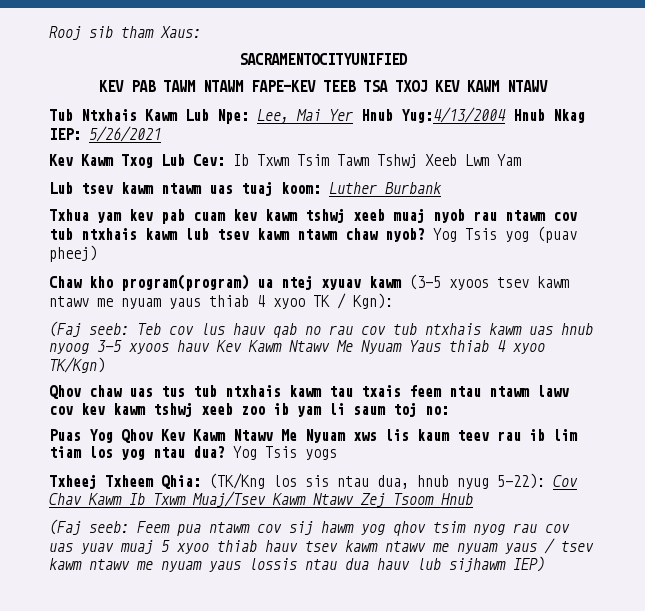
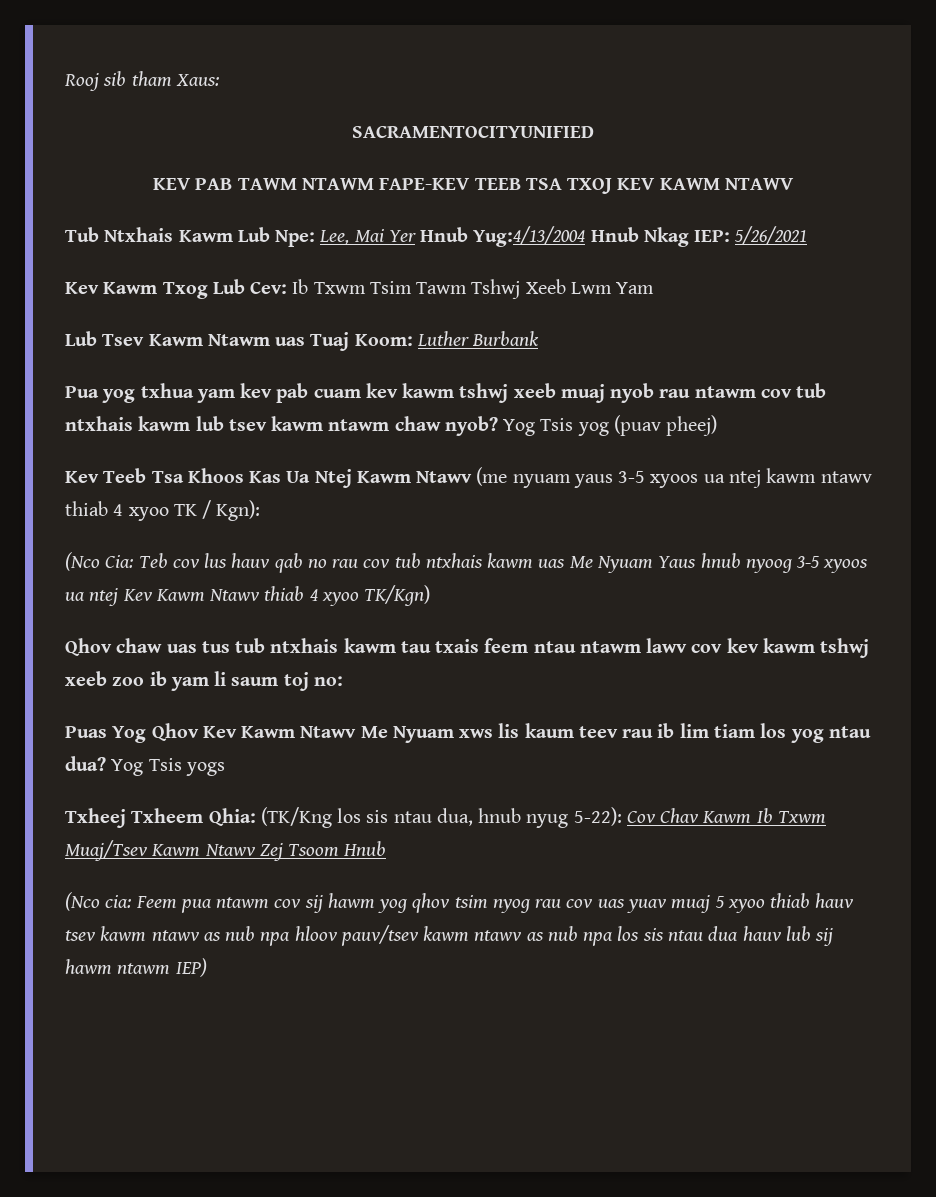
- Lub tsev kawm ntawm uas tuaj koom: Luther Burbank
+ Lub Tsev Kawm Ntawm uas Tuaj Koom: Luther Burbank
- Txhua yam kev pab cuam kev kawm tshwj xeeb muaj nyob rau ntawm cov tub ntxhais kawm lub tsev kawm ntawm chaw nyob?
+ Pua yog txhua yam kev pab cuam kev kawm tshwj xeeb muaj nyob rau ntawm cov tub ntxhais kawm lub tsev kawm ntawm chaw nyob?
- Chaw kho program(program) ua ntej xyuav kawm (3-5 xyoos tsev kawm ntawv me nyuam yaus thiab 4 xyoo TK / Kgn):
+ Kev Teeb Tsa Khoos Kas Ua Ntej Kawm Ntawv (me nyuam yaus 3-5 xyoos ua ntej kawm ntawv thiab 4 xyoo TK / Kgn):
- (Faj seeb: Teb cov lus hauv qab no rau cov tub ntxhais kawm uas hnub nyoog 3-5 xyoos hauv Kev Kawm Ntawv Me Nyuam Yaus thiab 4 xyoo TK/Kgn)
+ (Nco Cia: Teb cov lus hauv qab no rau cov tub ntxhais kawm uas Me Nyuam Yaus hnub nyoog 3-5 xyoos ua ntej Kev Kawm Ntawv thiab 4 xyoo TK/Kgn)
- (Faj seeb: Feem pua ntawm cov sij hawm yog qhov tsim nyog rau cov uas yuav muaj 5 xyoo thiab hauv tsev kawm ntawv me nyuam yaus / tsev kawm ntawv me nyuam yaus lossis ntau dua hauv lub sijhawm IEP)
+ (Nco cia: Feem pua ntawm cov sij hawm yog qhov tsim nyog rau cov uas yuav muaj 5 xyoo thiab hauv tsev kawm ntawv as nub npa hloov pauv/tsev kawm ntawv as nub npa los sis ntau dua hauv lub sij hawm ntawm IEP)

